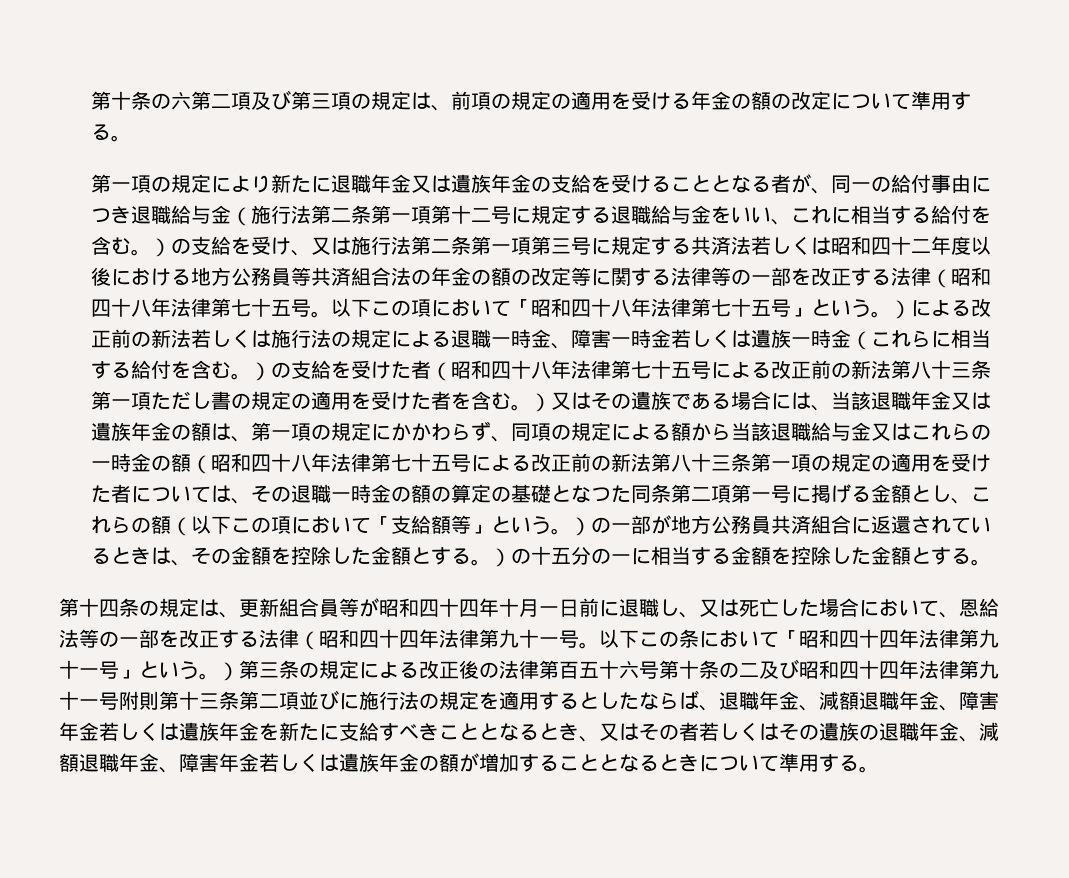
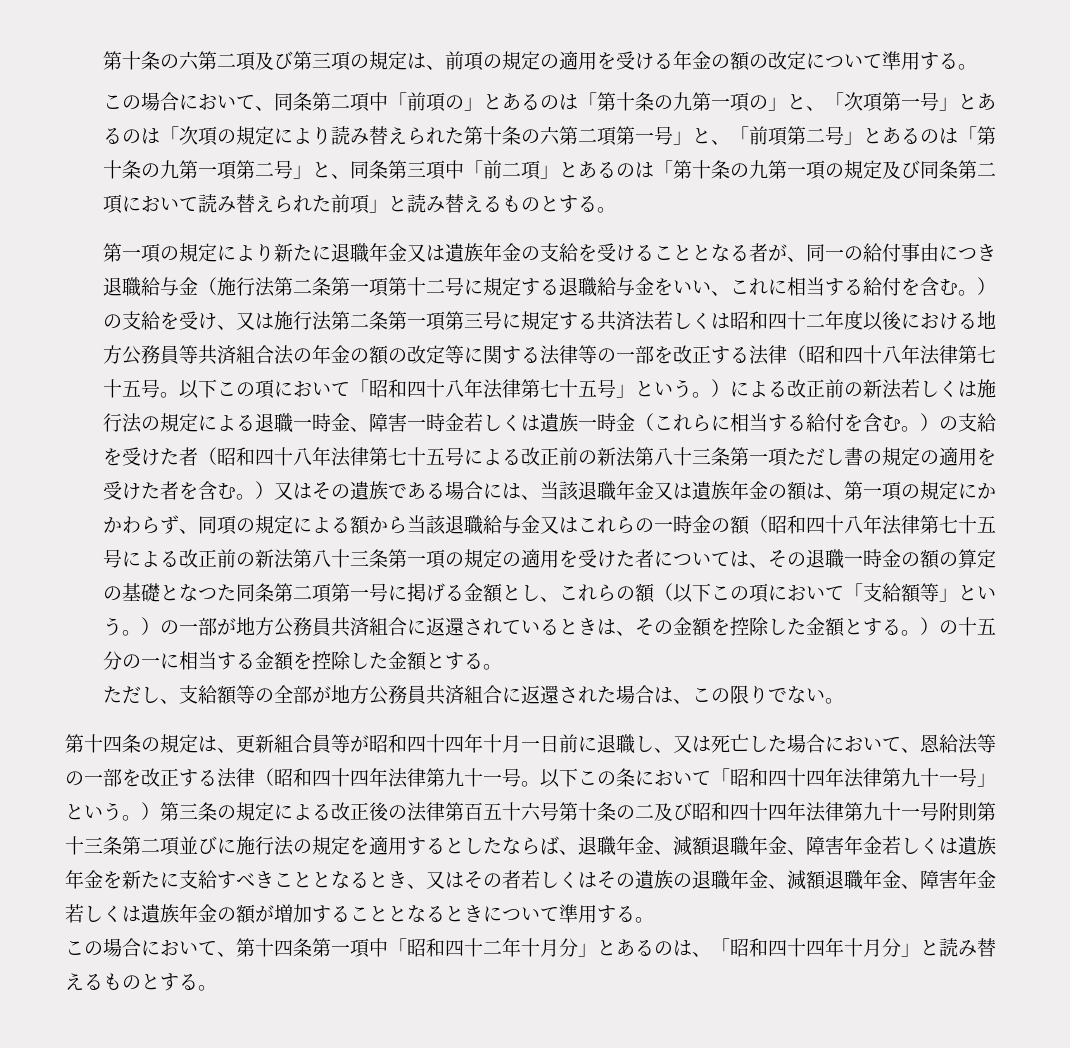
+ この場合において、同条第二項中「前項の」とあるのは「第十条の九第一項の」と、「次項第一号」とあるのは「次項の規定により読み替えられた第十条の六第二項第一号」と、「前項第二号」とあるのは「第十条の九第一項第二号」と、同条第三項中「前二項」とあるのは「第十条の九第一項の規定及び同条第二項において読み替えられた前項」と読み替えるものとする。
+ ただし、支給額等の全部が地方公務員共済組合に返還された場合は、この限りでない。
+ この場合において、第十四条第一項中「昭和四十二年十月分」とあるのは、「昭和四十四年十月分」と読み替えるものとする。

